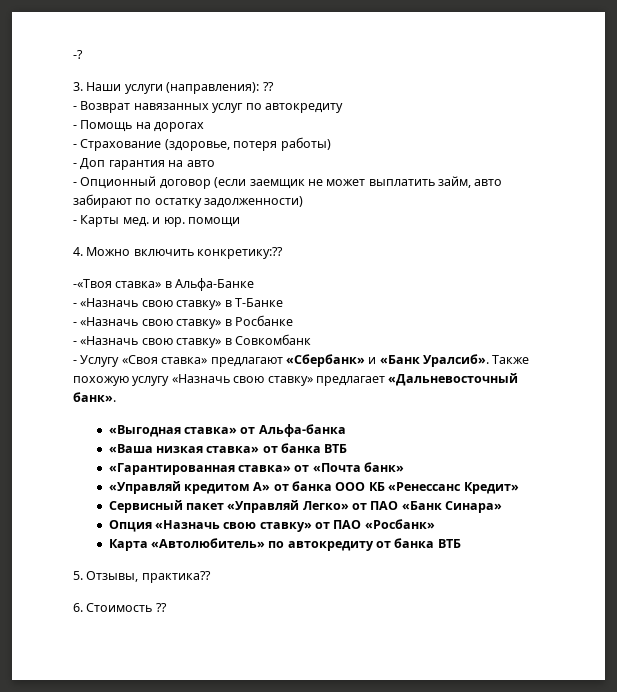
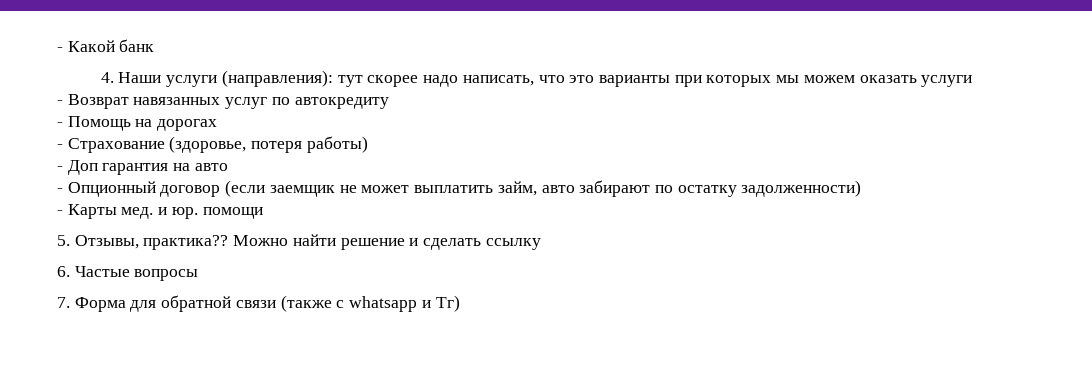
- -?
- 3. Наши услуги (направления): ??
+ - Какой банк
+ 4. Наши услуги (направления): тут скорее надо написать, что это варианты при которых мы можем оказать услуги
- 4. Можно включить конкретику:??
- -«Твоя ставка» в Альфа-Банке
- - «Назначь свою ставку» в Т-Банке
- - «Назначь свою ставку» в Росбанке
- - «Назначь свою ставку» в Совкомбанк
- - Услугу «Своя ставка» предлагают «Сбербанк» и «Банк Уралсиб». Также похожую услугу «Назначь свою ставку» предлагает «Дальневосточный банк».
- «Выгодная ставка» от Альфа-банка
- «Ваша низкая ставка» от банка ВТБ
- «Гарантированная ставка» от «Почта банк»
- «Управляй кредитом А» от банка ООО КБ «Ренессанс Кредит»
- Сервисный пакет «Управляй Легко» от ПАО «Банк Синара»
- Опция «Назначь свою ставку» от ПАО «Росбанк»
- Карта «Автолюбитель» по автокредиту от банка ВТБ
- 5. Отзывы, практика??
- 6. Стоимость ??
+ 5. Отзывы, практика?? Можно найти решение и сделать ссылку
+ 6. Частые вопросы
+ 7. Форма для обратной связи (также с whatsapp и Тг)

